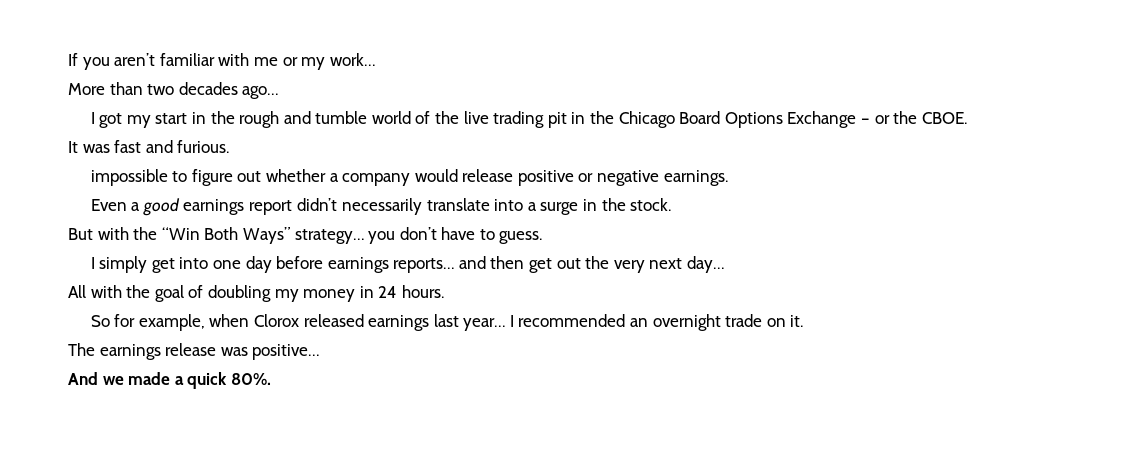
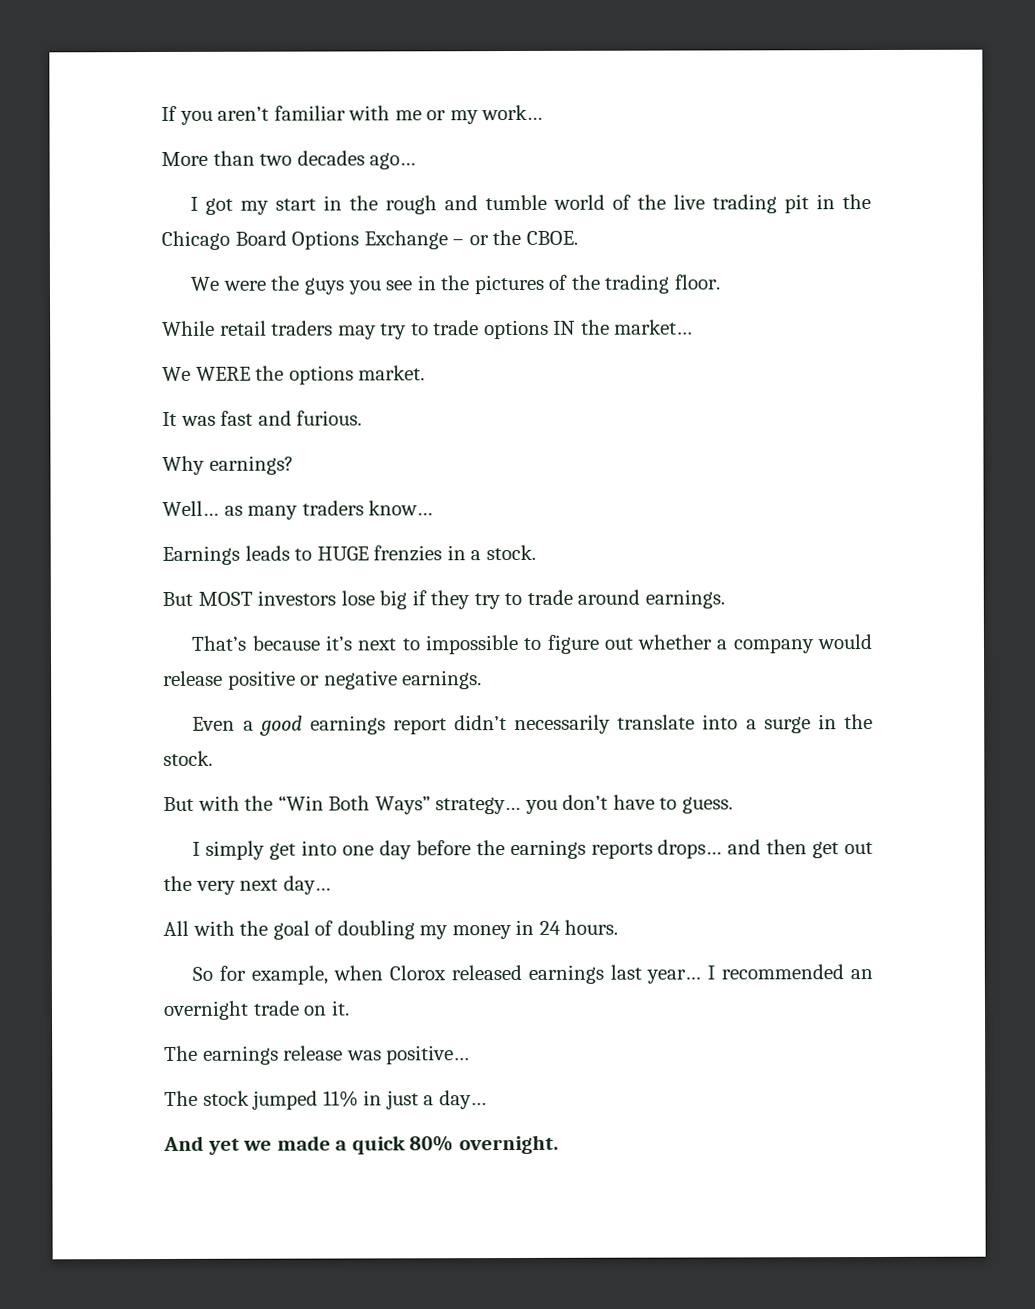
+ We were the guys you see in the pictures of the trading floor.
+ While retail traders may try to trade options IN the market…
+ We WERE the options market.
- impossible to figure out whether a company would release positive or negative earnings.
+ Why earnings?
+ Well… as many traders know…
+ Earnings leads to HUGE frenzies in a stock.
+ But MOST investors lose big if they try to trade around earnings.
+ That’s because it’s next to impossible to figure out whether a company would release positive or negative earnings.
- I simply get into one day before earnings reports… and then get out the very next day…
+ I simply get into one day before the earnings reports drops… and then get out the very next day…
+ The stock jumped 11% in just a day…
- And we made a quick 80%.
+ And yet we made a quick 80% overnight.

